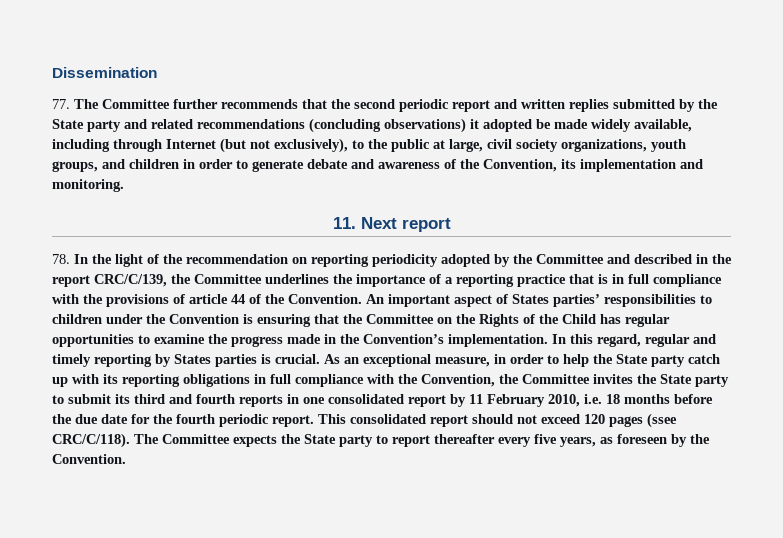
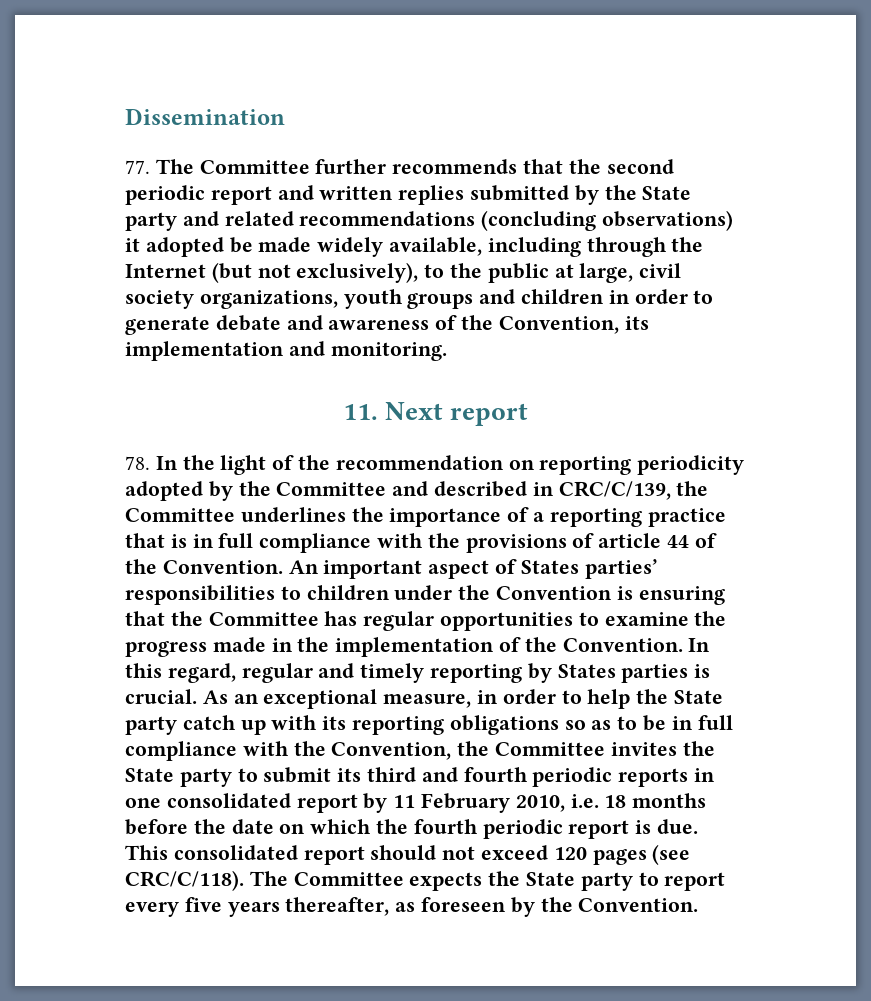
- 77. The Committee further recommends that the second periodic report and written replies submitted by the State party and related recommendations (concluding observations) it adopted be made widely available, including through Internet (but not exclusively), to the public at large, civil society organizations, youth groups, and children in order to generate debate and awareness of the Convention, its implementation and monitoring.
+ 77. The Committee further recommends that the second periodic report and written replies submitted by the State party and related recommendations (concluding observations) it adopted be made widely available, including through the Internet (but not exclusively), to the public at large, civil society organizations, youth groups and children in order to generate debate and awareness of the Convention, its implementation and monitoring.
- 78. In the light of the recommendation on reporting periodicity adopted by the Committee and described in the report CRC/C/139, the Committee underlines the importance of a reporting practice that is in full compliance with the provisions of article 44 of the Convention.
+ 78. In the light of the recommendation on reporting periodicity adopted by the Committee and described in CRC/C/139, the Committee underlines the importance of a reporting practice that is in full compliance with the provisions of article 44 of the Convention.
- An important aspect of States parties’ responsibilities to children under the Convention is ensuring that the Committee on the Rights of the Child has regular opportunities to examine the progress made in the Convention’s implementation.
+ An important aspect of States parties’ responsibilities to children under the Convention is ensuring that the Committee has regular opportunities to examine the progress made in the implementation of the Convention.
- As an exceptional measure, in order to help the State party catch up with its reporting obligations in full compliance with the Convention, the Committee invites the State party to submit its third and fourth reports in one consolidated report by 11 February 2010, i.e. 18 months before the due date for the fourth periodic report.
+ As an exceptional measure, in order to help the State party catch up with its reporting obligations so as to be in full compliance with the Convention, the Committee invites the State party to submit its third and fourth periodic reports in one consolidated report by 11 February 2010, i.e. 18 months before the date on which the fourth periodic report is due.
- This consolidated report should not exceed 120 pages (ssee CRC/C/118).
+ This consolidated report should not exceed 120 pages (see CRC/C/118).
- The Committee expects the State party to report thereafter every five years, as foreseen by the Convention.
+ The Committee expects the State party to report every five years thereafter, as foreseen by the Convention.

